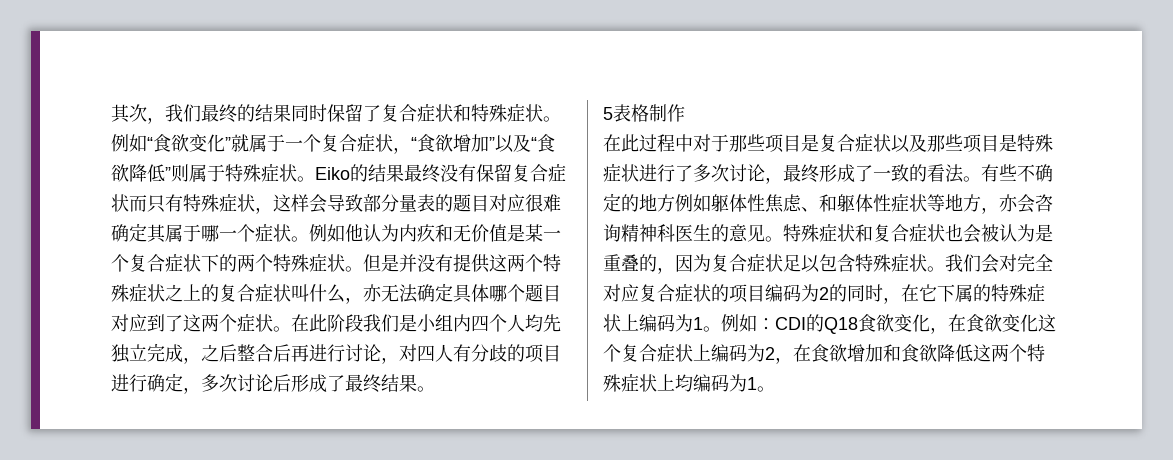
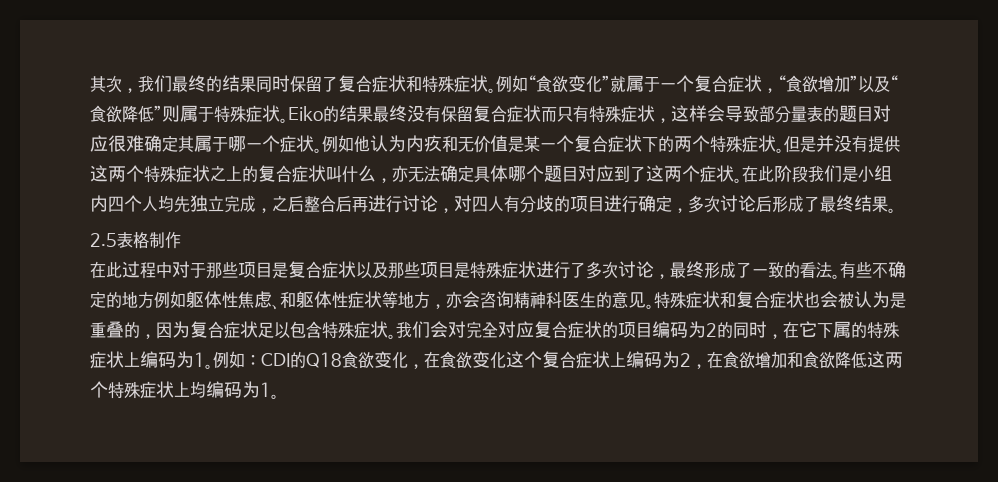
- 5表格制作
+ 2.5表格制作

